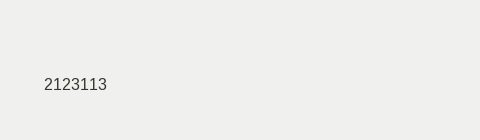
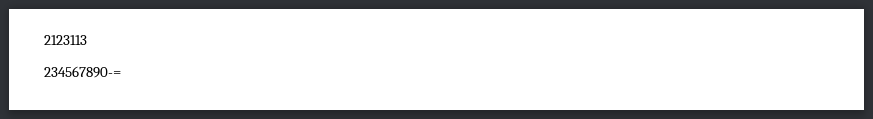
+ 234567890-=

